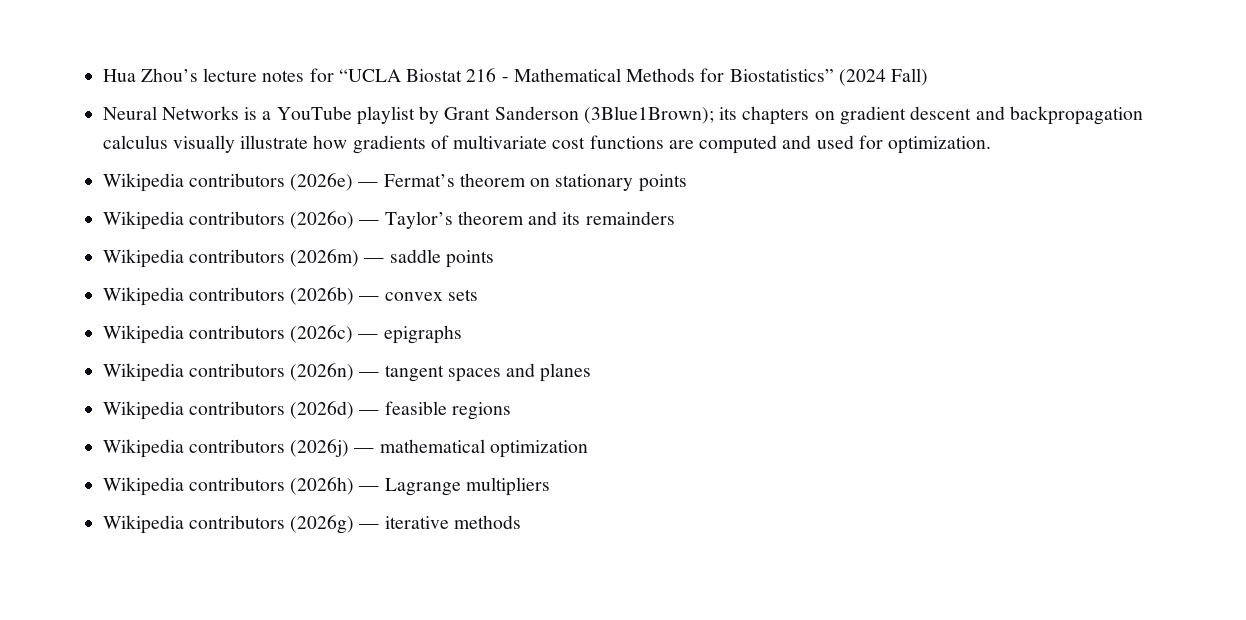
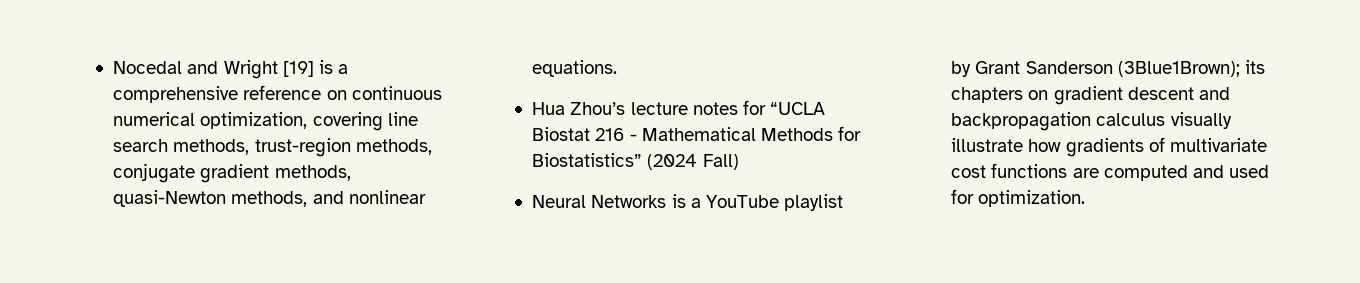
+ Nocedal and Wright [19] is a comprehensive reference on continuous numerical optimization, covering line search methods, trust-region methods, conjugate gradient methods, quasi-Newton methods, and nonlinear equations.
- Wikipedia contributors (2026e) — Fermat’s theorem on stationary points
- Wikipedia contributors (2026o) — Taylor’s theorem and its remainders
- Wikipedia contributors (2026m) — saddle points
- Wikipedia contributors (2026b) — convex sets
- Wikipedia contributors (2026c) — epigraphs
- Wikipedia contributors (2026n) — tangent spaces and planes
- Wikipedia contributors (2026d) — feasible regions
- Wikipedia contributors (2026j) — mathematical optimization
- Wikipedia contributors (2026h) — Lagrange multipliers
- Wikipedia contributors (2026g) — iterative methods

